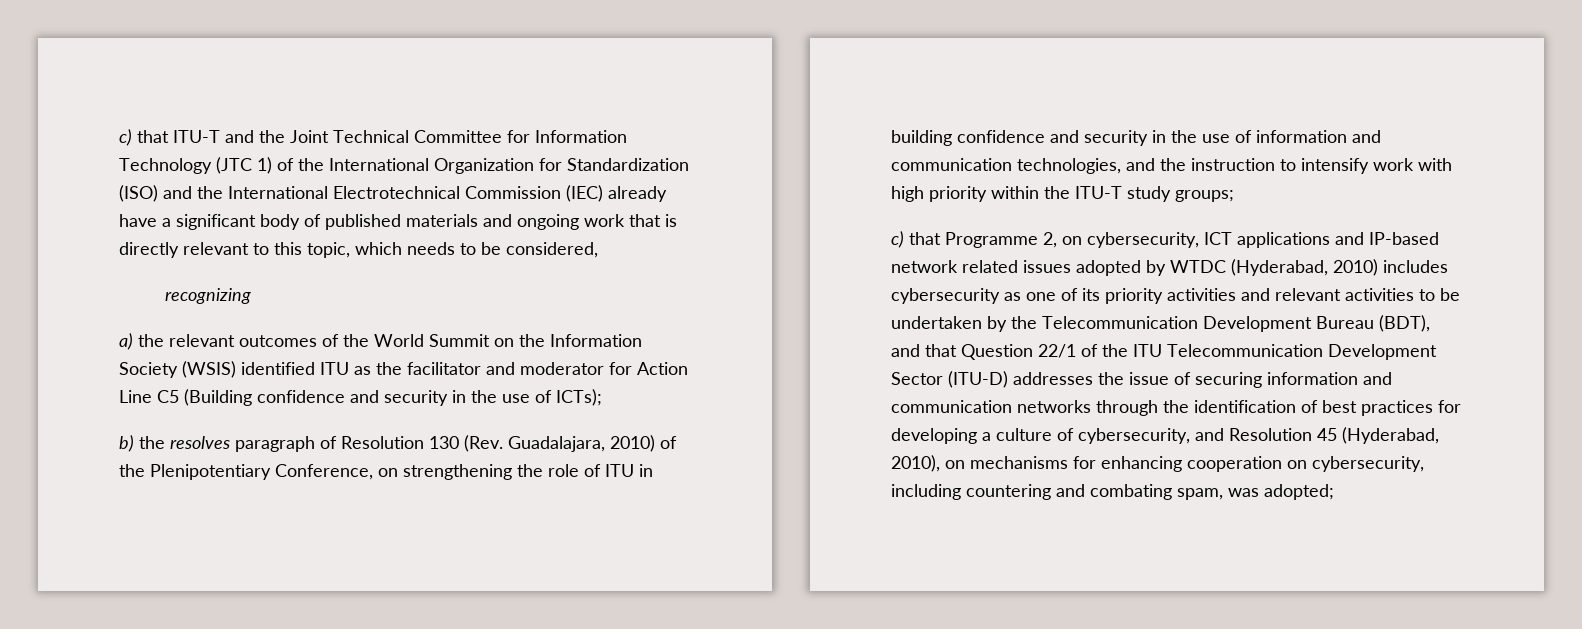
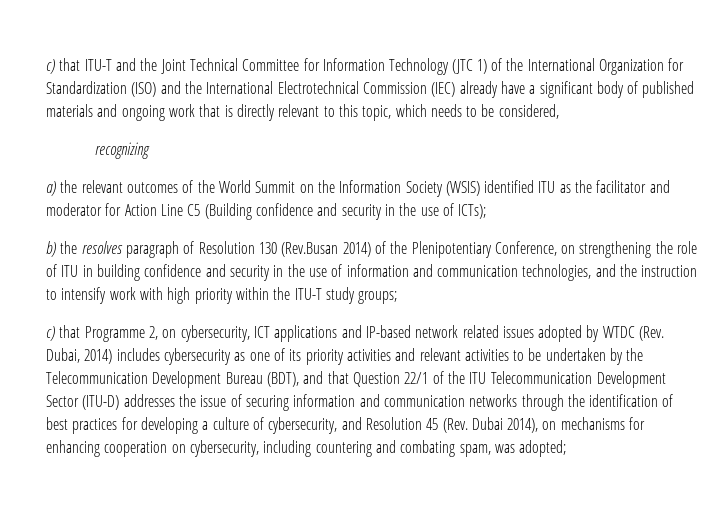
- b) the resolves paragraph of Resolution 130 (Rev. Guadalajara, 2010) of the Plenipotentiary Conference, on strengthening the role of ITU in building confidence and security in the use of information and communication technologies, and the instruction to intensify work with high priority within the ITU-T study groups;
+ b) the resolves paragraph of Resolution 130 (Rev.Busan 2014) of the Plenipotentiary Conference, on strengthening the role of ITU in building confidence and security in the use of information and communication technologies, and the instruction to intensify work with high priority within the ITU-T study groups;
- c) that Programme 2, on cybersecurity, ICT applications and IP-based network related issues adopted by WTDC (Hyderabad, 2010) includes cybersecurity as one of its priority activities and relevant activities to be undertaken by the Telecommunication Development Bureau (BDT), and that Question 22/1 of the ITU Telecommunication Development Sector (ITU-D) addresses the issue of securing information and communication networks through the identification of best practices for developing a culture of cybersecurity, and Resolution 45 (Hyderabad, 2010), on mechanisms for enhancing cooperation on cybersecurity, including countering and combating spam, was adopted;
+ c) that Programme 2, on cybersecurity, ICT applications and IP-based network related issues adopted by WTDC (Rev. Dubai, 2014) includes cybersecurity as one of its priority activities and relevant activities to be undertaken by the Telecommunication Development Bureau (BDT), and that Question 22/1 of the ITU Telecommunication Development Sector (ITU-D) addresses the issue of securing information and communication networks through the identification of best practices for developing a culture of cybersecurity, and Resolution 45 (Rev. Dubai 2014), on mechanisms for enhancing cooperation on cybersecurity, including countering and combating spam, was adopted;

